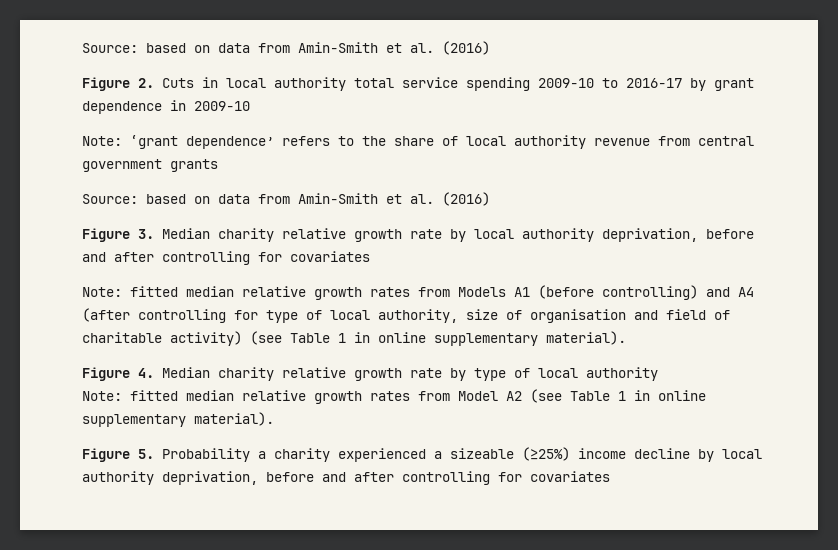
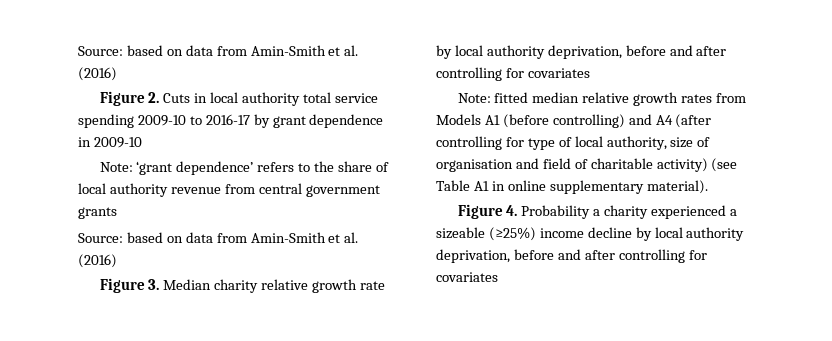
- Note: fitted median relative growth rates from Models A1 (before controlling) and A4 (after controlling for type of local authority, size of organisation and field of charitable activity) (see Table 1 in online supplementary material).
+ Note: fitted median relative growth rates from Models A1 (before controlling) and A4 (after controlling for type of local authority, size of organisation and field of charitable activity) (see Table A1 in online supplementary material).
- Figure 4. Median charity relative growth rate by type of local authority
- Note: fitted median relative growth rates from Model A2 (see Table 1 in online supplementary material).
- Figure 5. Probability a charity experienced a sizeable (≥25%) income decline by local authority deprivation, before and after controlling for covariates
+ Figure 4. Probability a charity experienced a sizeable (≥25%) income decline by local authority deprivation, before and after controlling for covariates

